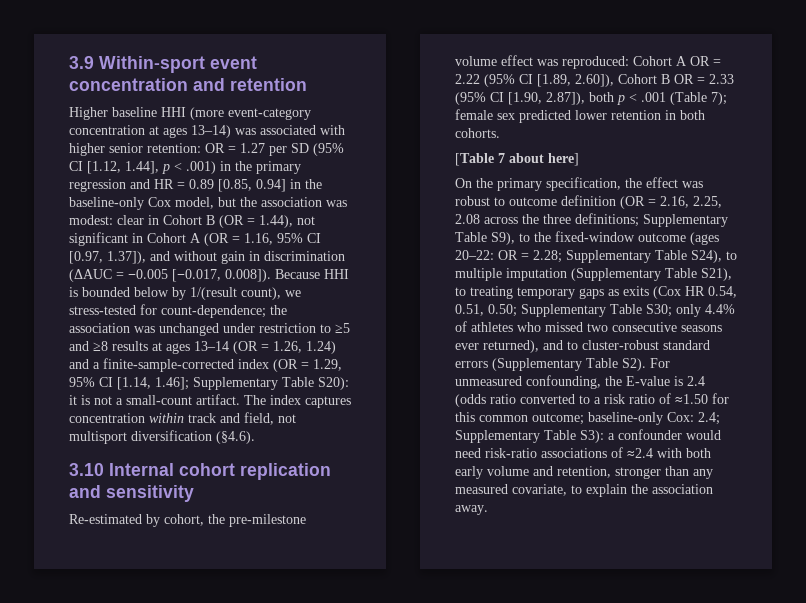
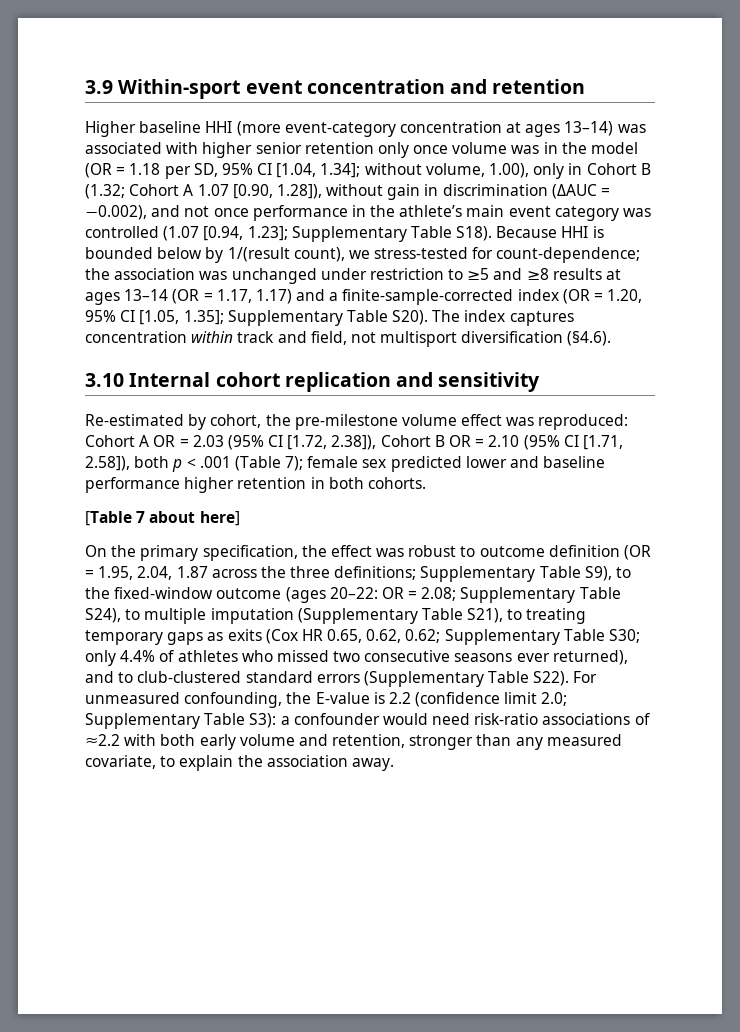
- Higher baseline HHI (more event-category concentration at ages 13–14) was associated with higher senior retention: OR = 1.27 per SD (95% CI [1.12, 1.44], p < .001) in the primary regression and HR = 0.89 [0.85, 0.94] in the baseline-only Cox model, but the association was modest: clear in Cohort B (OR = 1.44), not significant in Cohort A (OR = 1.16, 95% CI [0.97, 1.37]), and without gain in discrimination (ΔAUC = −0.005 [−0.017, 0.008]). Because HHI is bounded below by 1/(result count), we stress-tested for count-dependence; the association was unchanged under restriction to ≥5 and ≥8 results at ages 13–14 (OR = 1.26, 1.24) and a finite-sample-corrected index (OR = 1.29, 95% CI [1.14, 1.46]; Supplementary Table S20): it is not a small-count artifact.
+ Higher baseline HHI (more event-category concentration at ages 13–14) was associated with higher senior retention only once volume was in the model (OR = 1.18 per SD, 95% CI [1.04, 1.34]; without volume, 1.00), only in Cohort B (1.32; Cohort A 1.07 [0.90, 1.28]), without gain in discrimination (ΔAUC = −0.002), and not once performance in the athlete’s main event category was controlled (1.07 [0.94, 1.23]; Supplementary Table S18). Because HHI is bounded below by 1/(result count), we stress-tested for count-dependence; the association was unchanged under restriction to ≥5 and ≥8 results at ages 13–14 (OR = 1.17, 1.17) and a finite-sample-corrected index (OR = 1.20, 95% CI [1.05, 1.35]; Supplementary Table S20).
- Re-estimated by cohort, the pre-milestone volume effect was reproduced: Cohort A OR = 2.22 (95% CI [1.89, 2.60]), Cohort B OR = 2.33 (95% CI [1.90, 2.87]), both p < .001 (Table 7); female sex predicted lower retention in both cohorts.
+ Re-estimated by cohort, the pre-milestone volume effect was reproduced: Cohort A OR = 2.03 (95% CI [1.72, 2.38]), Cohort B OR = 2.10 (95% CI [1.71, 2.58]), both p < .001 (Table 7); female sex predicted lower and baseline performance higher retention in both cohorts.
- On the primary specification, the effect was robust to outcome definition (OR = 2.16, 2.25, 2.08 across the three definitions;
+ On the primary specification, the effect was robust to outcome definition (OR = 1.95, 2.04, 1.87 across the three definitions;
- OR = 2.28;
+ OR = 2.08;
- Supplementary Table S24), to multiple imputation (Supplementary Table S21), to treating temporary gaps as exits (Cox HR 0.54, 0.51, 0.50;
+ Supplementary Table S24), to multiple imputation (Supplementary Table S21), to treating temporary gaps as exits (Cox HR 0.65, 0.62, 0.62;
- only 4.4% of athletes who missed two consecutive seasons ever returned), and to cluster-robust standard errors (Supplementary Table S2). For unmeasured confounding, the E-value is 2.4 (odds ratio converted to a risk ratio of ≈1.50 for this common outcome; baseline-only Cox: 2.4;
+ only 4.4% of athletes who missed two consecutive seasons ever returned), and to club-clustered standard errors (Supplementary Table S22). For unmeasured confounding, the E-value is 2.2 (confidence limit 2.0;
- a confounder would need risk-ratio associations of ≈2.4 with both early volume and retention, stronger than any measured covariate, to explain the association away.
+ a confounder would need risk-ratio associations of ≈2.2 with both early volume and retention, stronger than any measured covariate, to explain the association away.

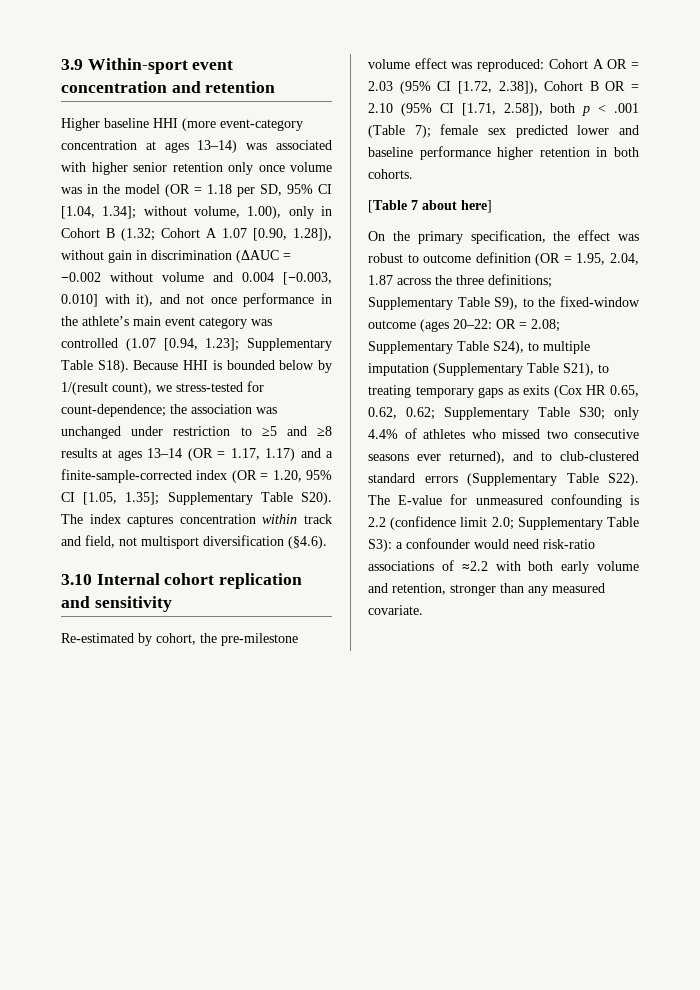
- Cohort A 1.07 [0.90, 1.28]), without gain in discrimination (ΔAUC = −0.002), and not once performance in the athlete’s main event category was controlled (1.07 [0.94, 1.23];
+ Cohort A 1.07 [0.90, 1.28]), without gain in discrimination (ΔAUC = −0.002 without volume and 0.004 [−0.003, 0.010] with it), and not once performance in the athlete’s main event category was controlled (1.07 [0.94, 1.23];
- For unmeasured confounding, the E-value is 2.2 (confidence limit 2.0; Supplementary Table S3): a confounder would need risk-ratio associations of ≈2.2 with both early volume and retention, stronger than any measured covariate, to explain the association away.
+ The E-value for unmeasured confounding is 2.2 (confidence limit 2.0; Supplementary Table S3): a confounder would need risk-ratio associations of ≈2.2 with both early volume and retention, stronger than any measured covariate.

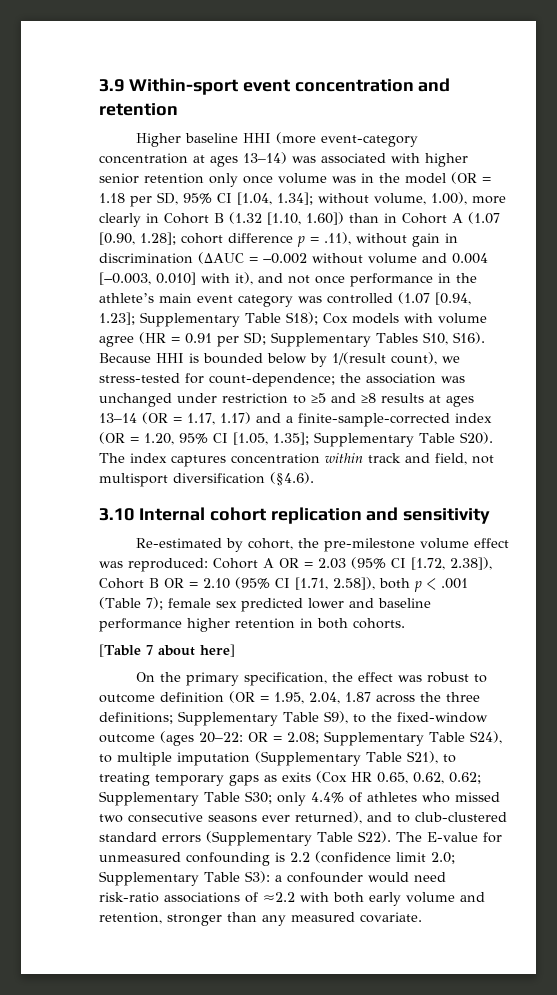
- without volume, 1.00), only in Cohort B (1.32; Cohort A 1.07 [0.90, 1.28]), without gain in discrimination (ΔAUC = −0.002 without volume and 0.004 [−0.003, 0.010] with it), and not once performance in the athlete’s main event category was controlled (1.07 [0.94, 1.23];
+ without volume, 1.00), more clearly in Cohort B (1.32 [1.10, 1.60]) than in Cohort A (1.07 [0.90, 1.28]; cohort difference p = .11), without gain in discrimination (ΔAUC = −0.002 without volume and 0.004 [−0.003, 0.010] with it), and not once performance in the athlete’s main event category was controlled (1.07 [0.94, 1.23];
- Supplementary Table S18).
+ Supplementary Table S18); Cox models with volume agree (HR = 0.91 per SD; Supplementary Tables S10, S16).

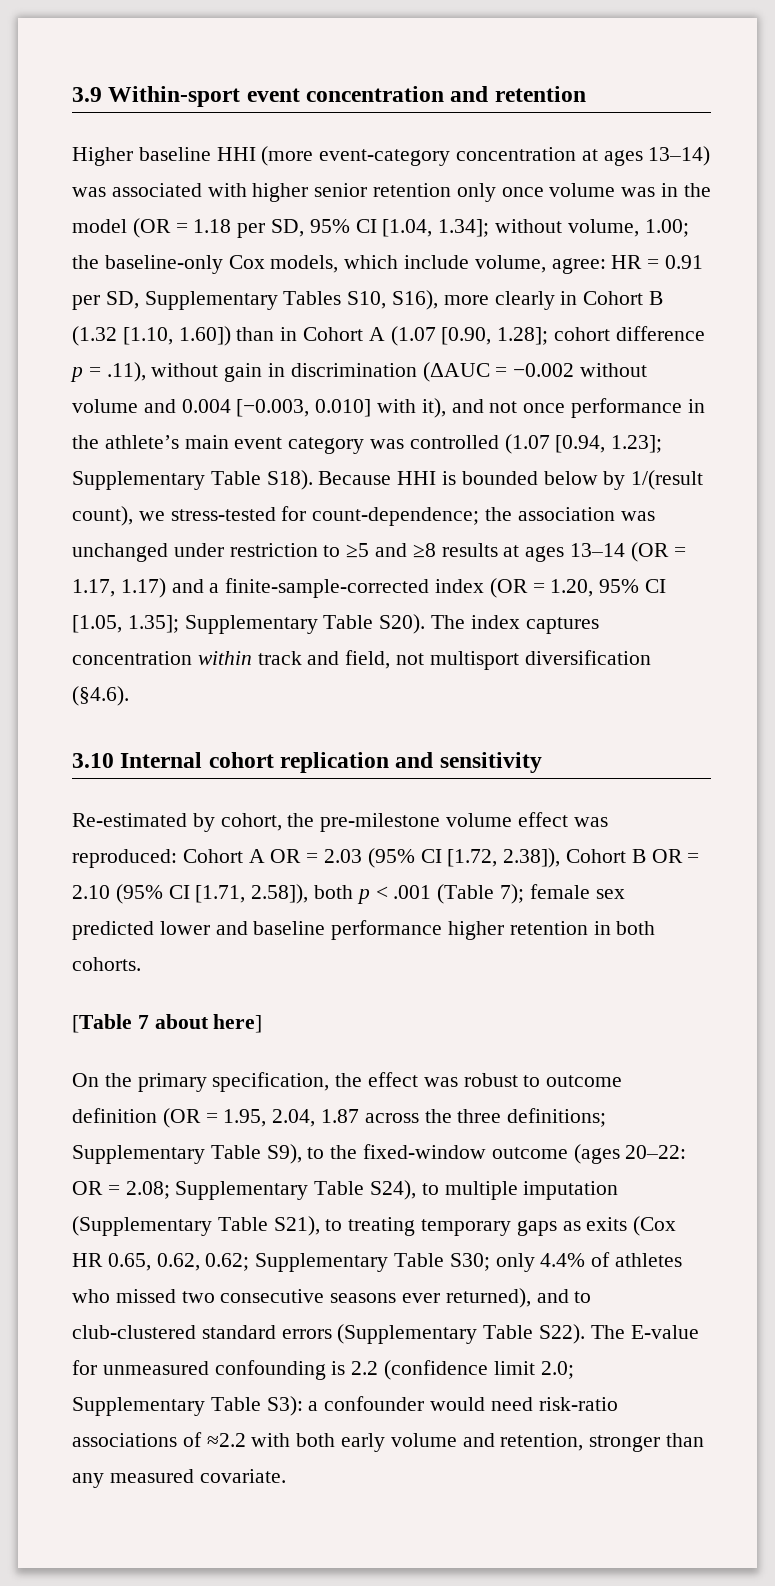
- without volume, 1.00), more clearly in Cohort B (1.32 [1.10, 1.60]) than in Cohort A (1.07 [0.90, 1.28];
+ without volume, 1.00; the baseline-only Cox models, which include volume, agree: HR = 0.91 per SD, Supplementary Tables S10, S16), more clearly in Cohort B (1.32 [1.10, 1.60]) than in Cohort A (1.07 [0.90, 1.28];
- Supplementary Table S18); Cox models with volume agree (HR = 0.91 per SD; Supplementary Tables S10, S16).
+ Supplementary Table S18).

